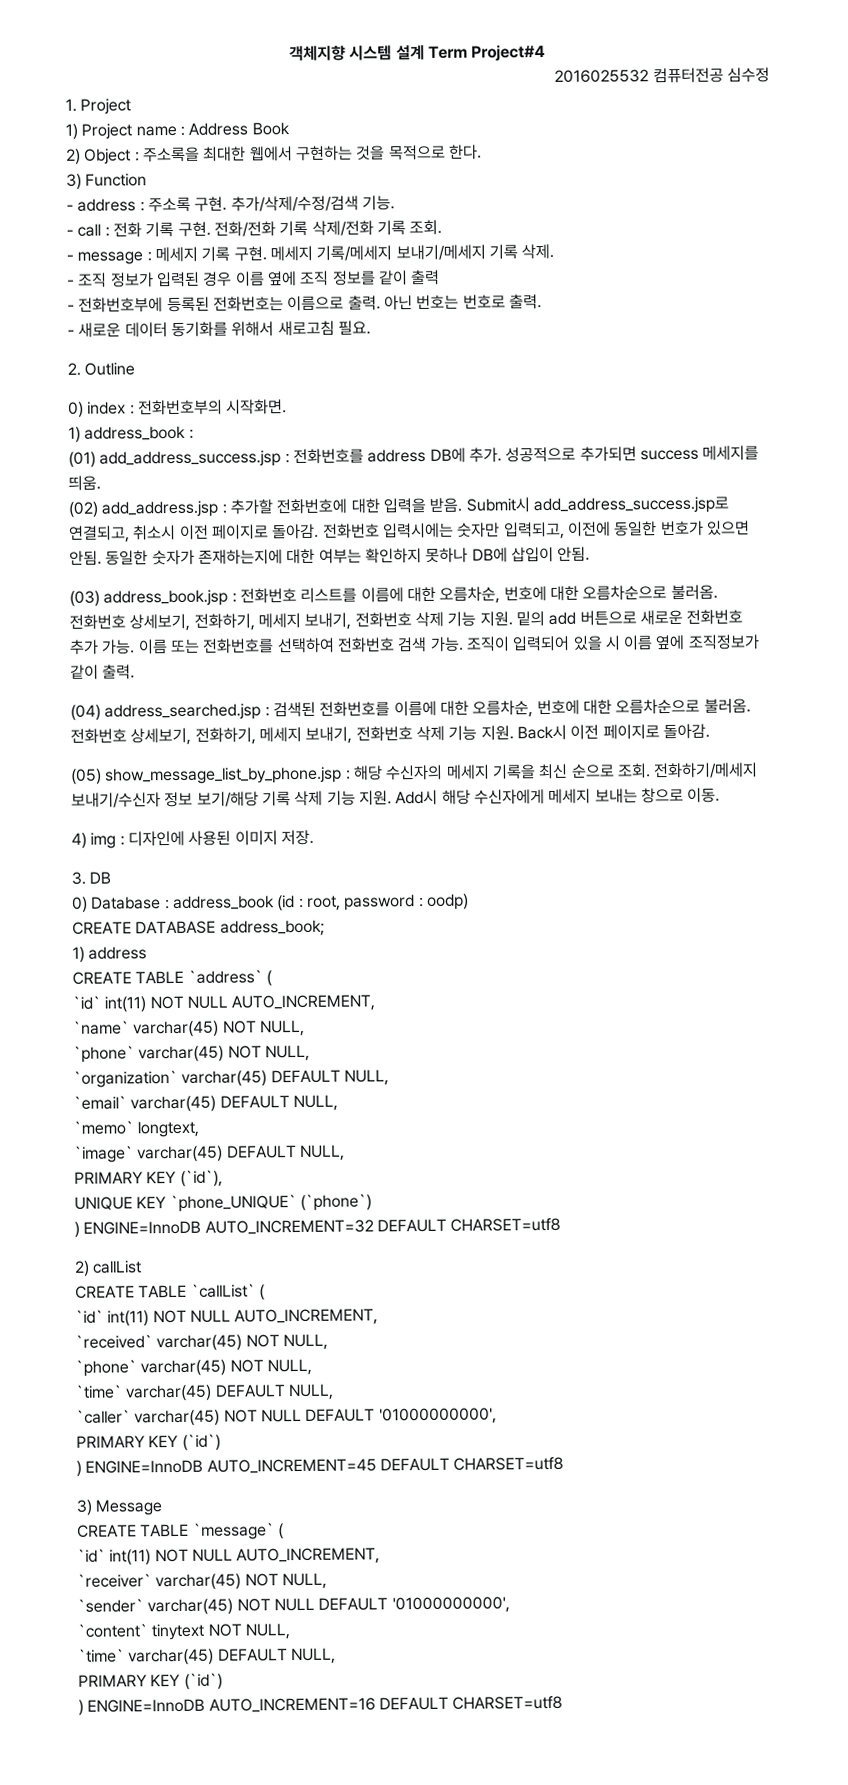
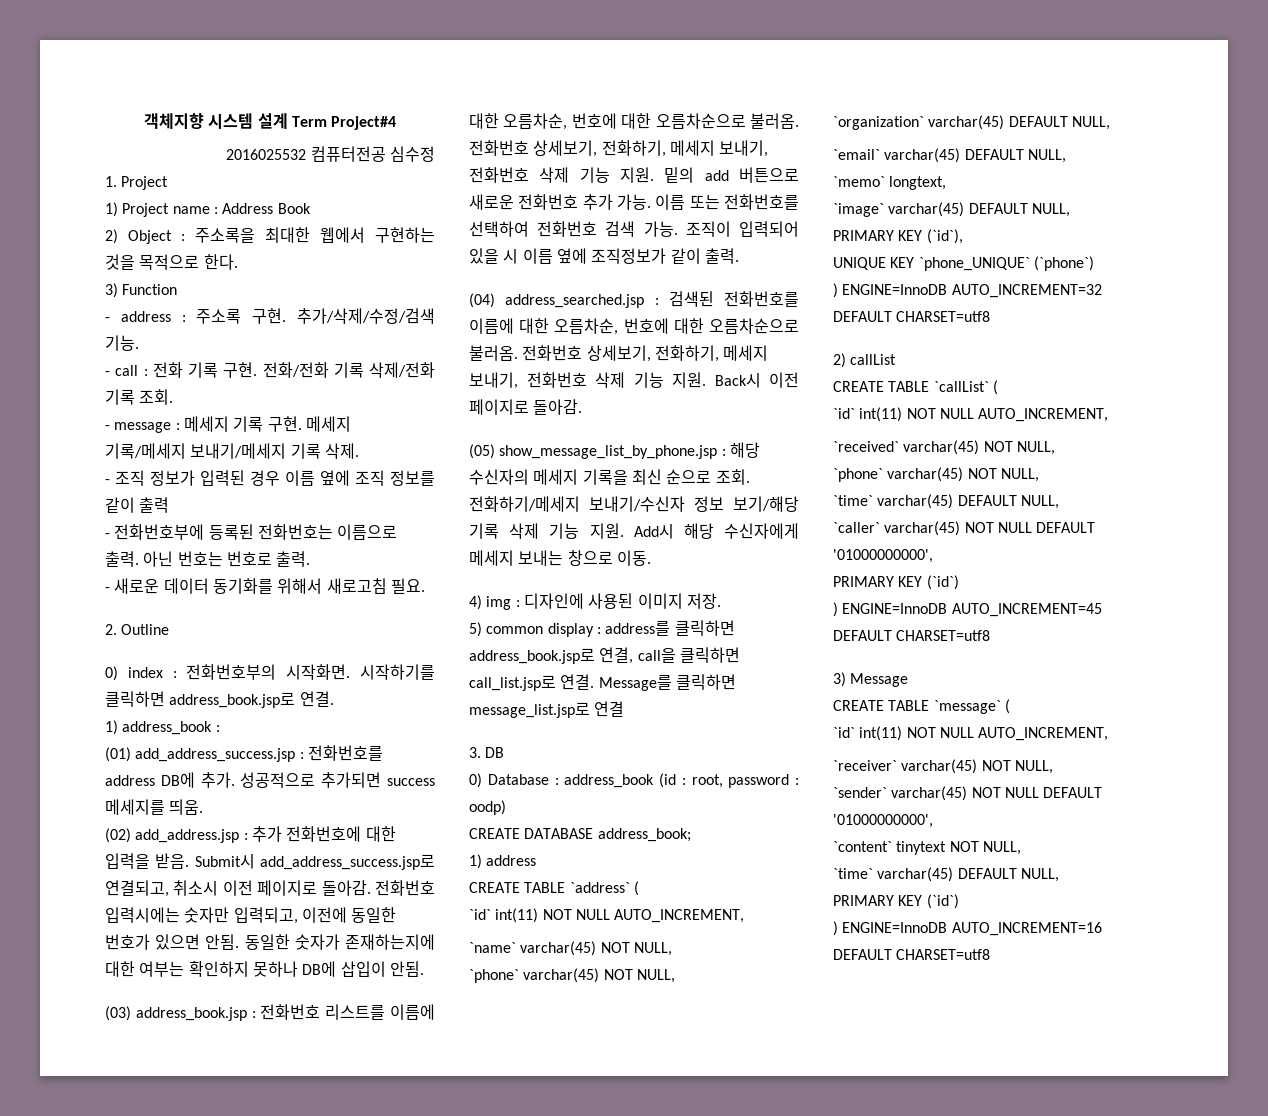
+ 시작하기를 클릭하면 address_book.jsp로 연결.
- (02) add_address.jsp : 추가할 전화번호에 대한 입력을 받음.
+ (02) add_address.jsp : 추가 전화번호에 대한 입력을 받음.
+ 5) common display : address를 클릭하면 address_book.jsp로 연결, call을 클릭하면 call_list.jsp로 연결. Message를 클릭하면 message_list.jsp로 연결

